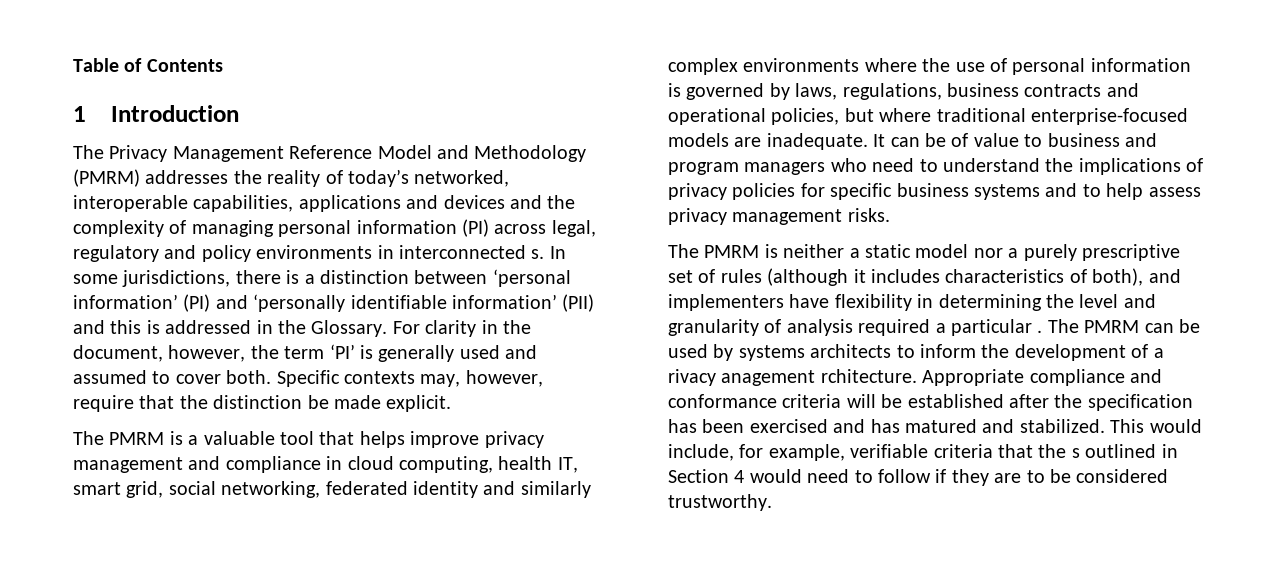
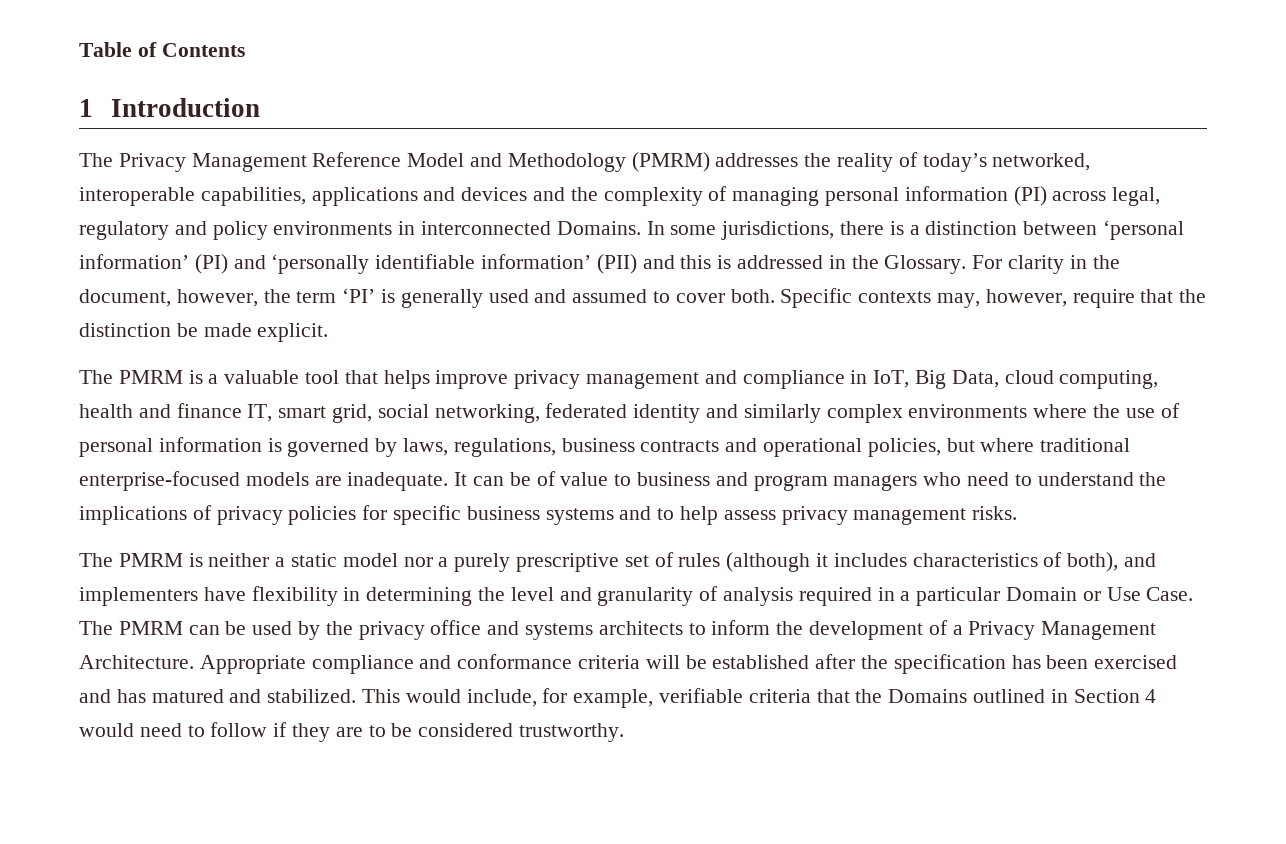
- The Privacy Management Reference Model and Methodology (PMRM) addresses the reality of today’s networked, interoperable capabilities, applications and devices and the complexity of managing personal information (PI) across legal, regulatory and policy environments in interconnected s.
+ The Privacy Management Reference Model and Methodology (PMRM) addresses the reality of today’s networked, interoperable capabilities, applications and devices and the complexity of managing personal information (PI) across legal, regulatory and policy environments in interconnected Domains.
- The PMRM is a valuable tool that helps improve privacy management and compliance in cloud computing, health IT, smart grid, social networking, federated identity and similarly complex environments where the use of personal information is governed by laws, regulations, business contracts and operational policies, but where traditional enterprise-focused models are inadequate.
+ The PMRM is a valuable tool that helps improve privacy management and compliance in IoT, Big Data, cloud computing, health and finance IT, smart grid, social networking, federated identity and similarly complex environments where the use of personal information is governed by laws, regulations, business contracts and operational policies, but where traditional enterprise-focused models are inadequate.
- The PMRM is neither a static model nor a purely prescriptive set of rules (although it includes characteristics of both), and implementers have flexibility in determining the level and granularity of analysis required a particular .
+ The PMRM is neither a static model nor a purely prescriptive set of rules (although it includes characteristics of both), and implementers have flexibility in determining the level and granularity of analysis required in a particular Domain or Use Case.
- The PMRM can be used by systems architects to inform the development of a rivacy anagement rchitecture.
+ The PMRM can be used by the privacy office and systems architects to inform the development of a Privacy Management Architecture.
- This would include, for example, verifiable criteria that the s outlined in Section 4 would need to follow if they are to be considered trustworthy.
+ This would include, for example, verifiable criteria that the Domains outlined in Section 4 would need to follow if they are to be considered trustworthy.

